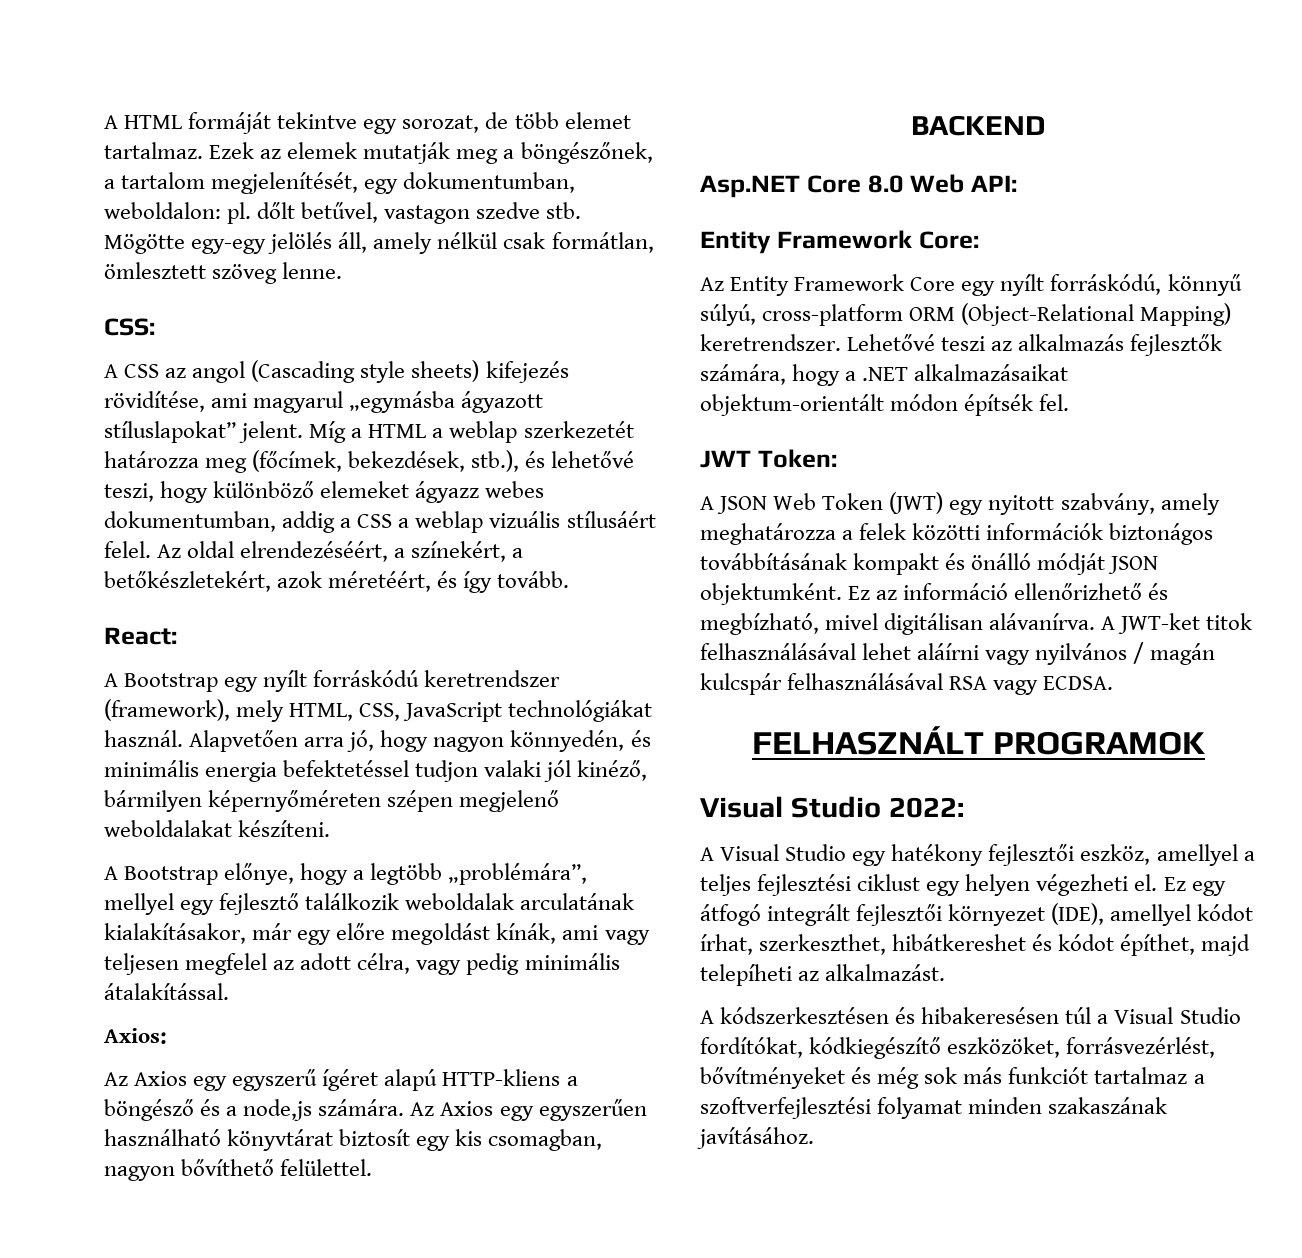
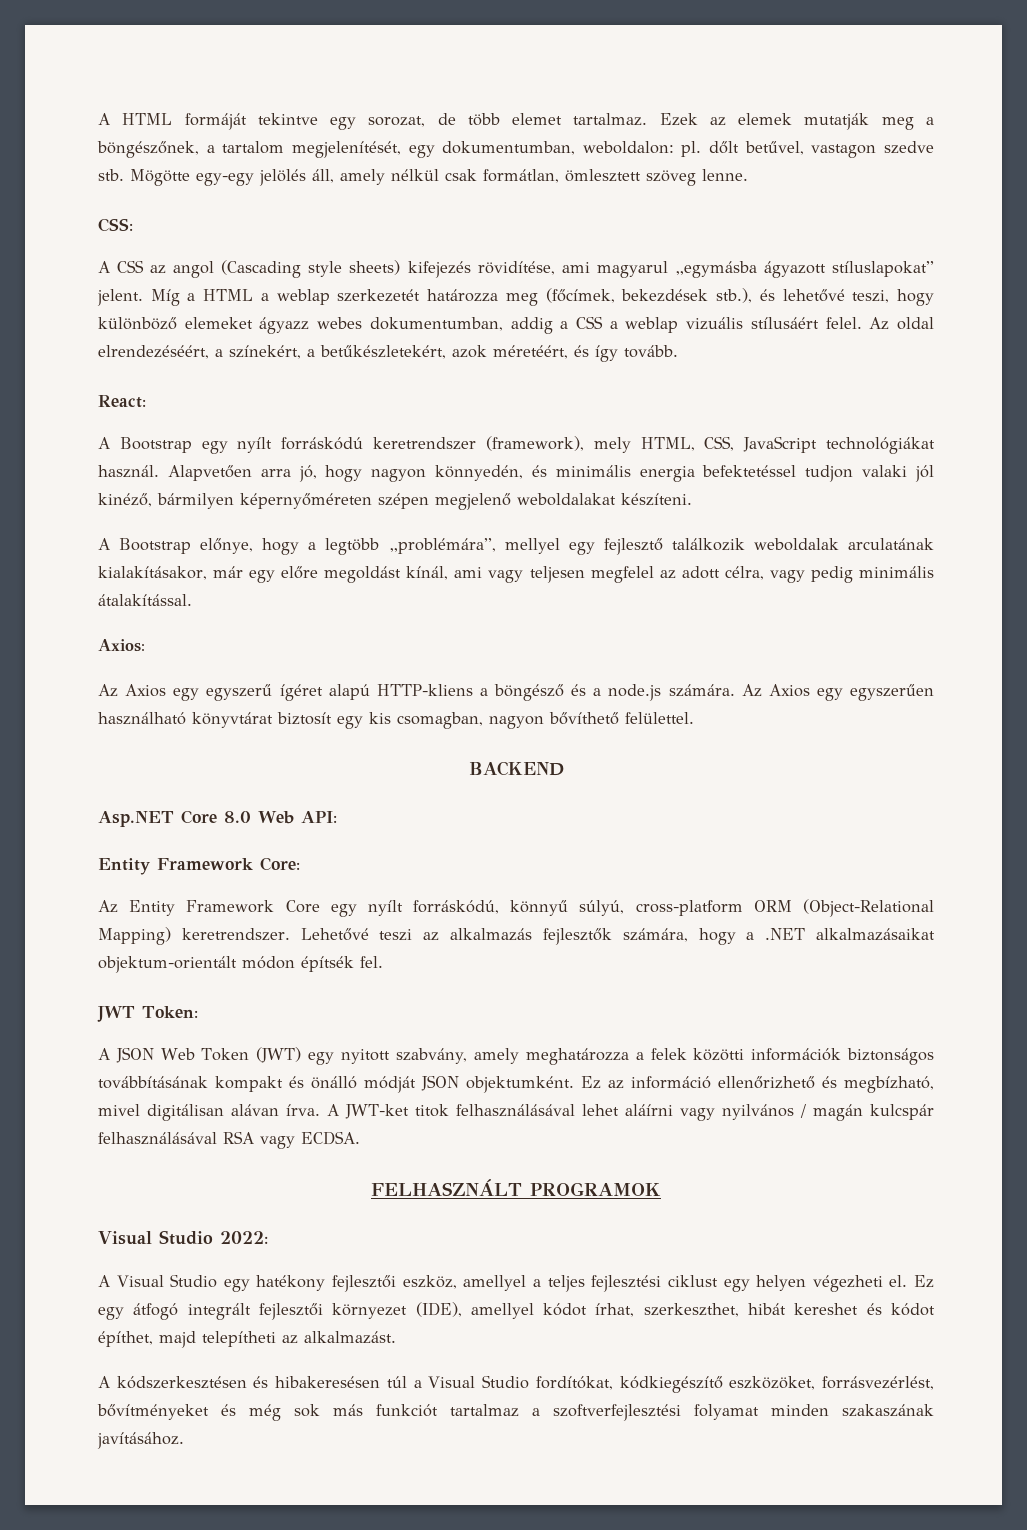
- Míg a HTML a weblap szerkezetét határozza meg (főcímek, bekezdések, stb.), és lehetővé teszi, hogy különböző elemeket ágyazz webes dokumentumban, addig a CSS a weblap vizuális stílusáért felel.
+ Míg a HTML a weblap szerkezetét határozza meg (főcímek, bekezdések stb.), és lehetővé teszi, hogy különböző elemeket ágyazz webes dokumentumban, addig a CSS a weblap vizuális stílusáért felel.
- Az oldal elrendezéséért, a színekért, a betőkészletekért, azok méretéért, és így tovább.
+ Az oldal elrendezéséért, a színekért, a betűkészletekért, azok méretéért, és így tovább.
- A Bootstrap előnye, hogy a legtöbb „problémára”, mellyel egy fejlesztő találkozik weboldalak arculatának kialakításakor, már egy előre megoldást kínák, ami vagy teljesen megfelel az adott célra, vagy pedig minimális átalakítással.
+ A Bootstrap előnye, hogy a legtöbb „problémára”, mellyel egy fejlesztő találkozik weboldalak arculatának kialakításakor, már egy előre megoldást kínál, ami vagy teljesen megfelel az adott célra, vagy pedig minimális átalakítással.
- Az Axios egy egyszerű ígéret alapú HTTP-kliens a böngésző és a node,js számára.
+ Az Axios egy egyszerű ígéret alapú HTTP-kliens a böngésző és a node.js számára.
- A JSON Web Token (JWT) egy nyitott szabvány, amely meghatározza a felek közötti információk biztonágos továbbításának kompakt és önálló módját JSON objektumként.
+ A JSON Web Token (JWT) egy nyitott szabvány, amely meghatározza a felek közötti információk biztonságos továbbításának kompakt és önálló módját JSON objektumként.
- Ez az információ ellenőrizhető és megbízható, mivel digitálisan alávanírva.
+ Ez az információ ellenőrizhető és megbízható, mivel digitálisan alávan írva.
- Ez egy átfogó integrált fejlesztői környezet (IDE), amellyel kódot írhat, szerkeszthet, hibátkereshet és kódot építhet, majd telepíheti az alkalmazást.
+ Ez egy átfogó integrált fejlesztői környezet (IDE), amellyel kódot írhat, szerkeszthet, hibát kereshet és kódot építhet, majd telepítheti az alkalmazást.

